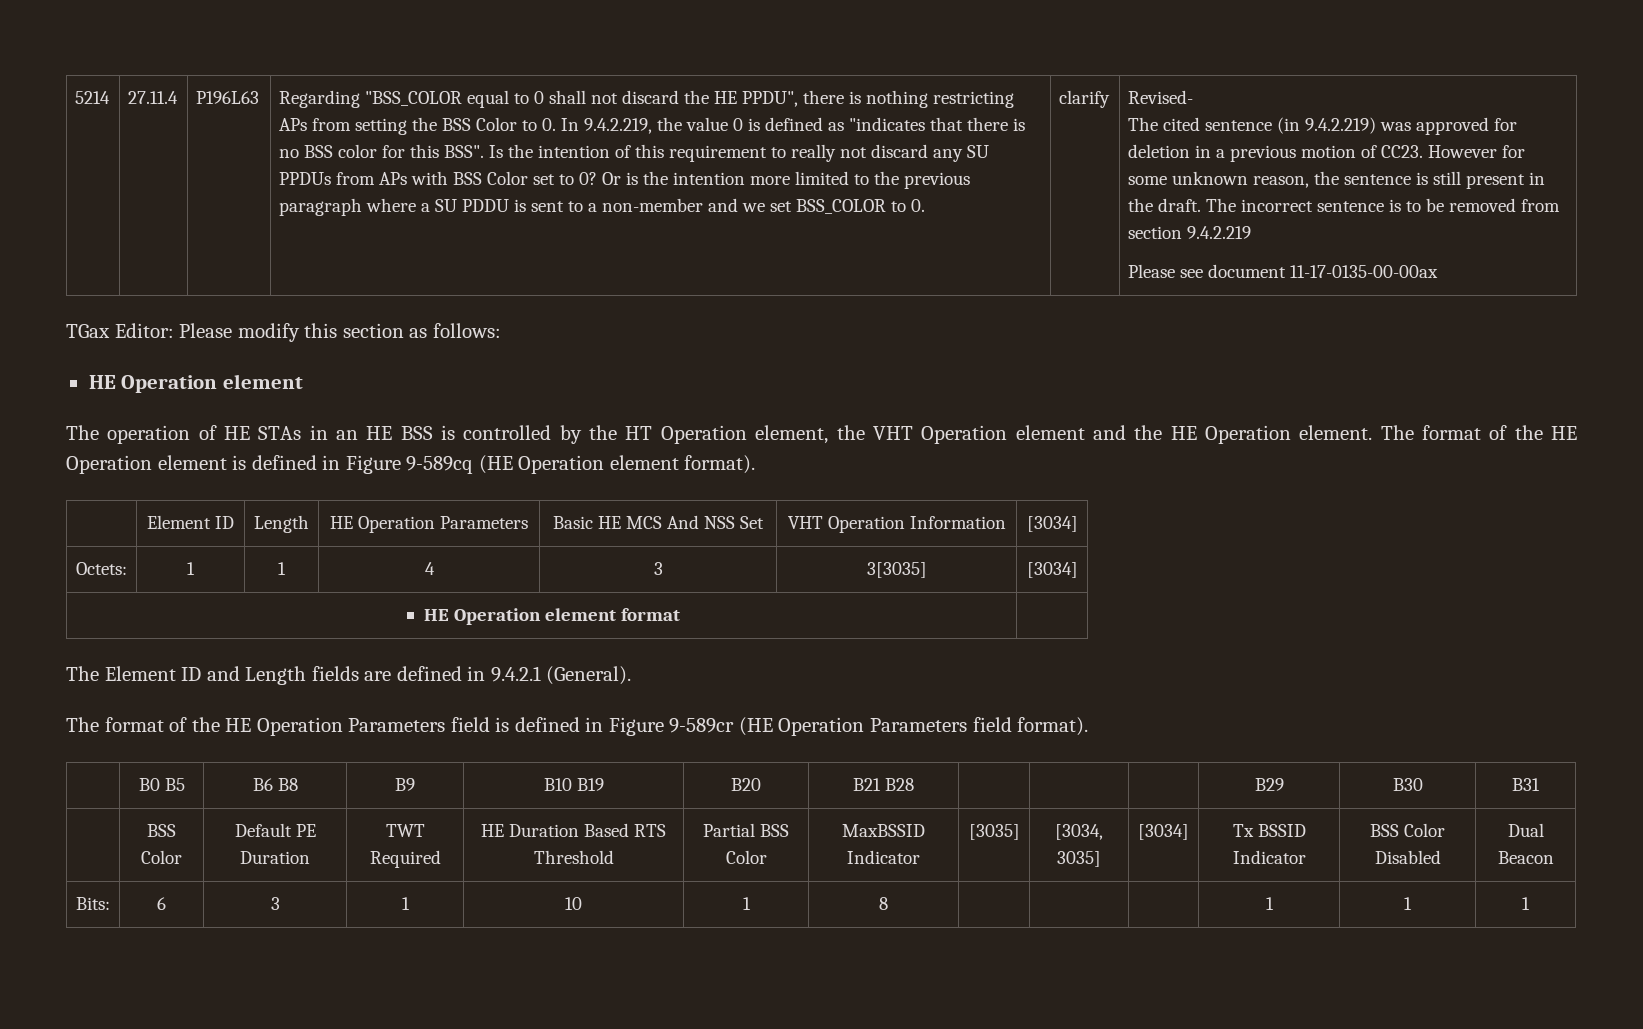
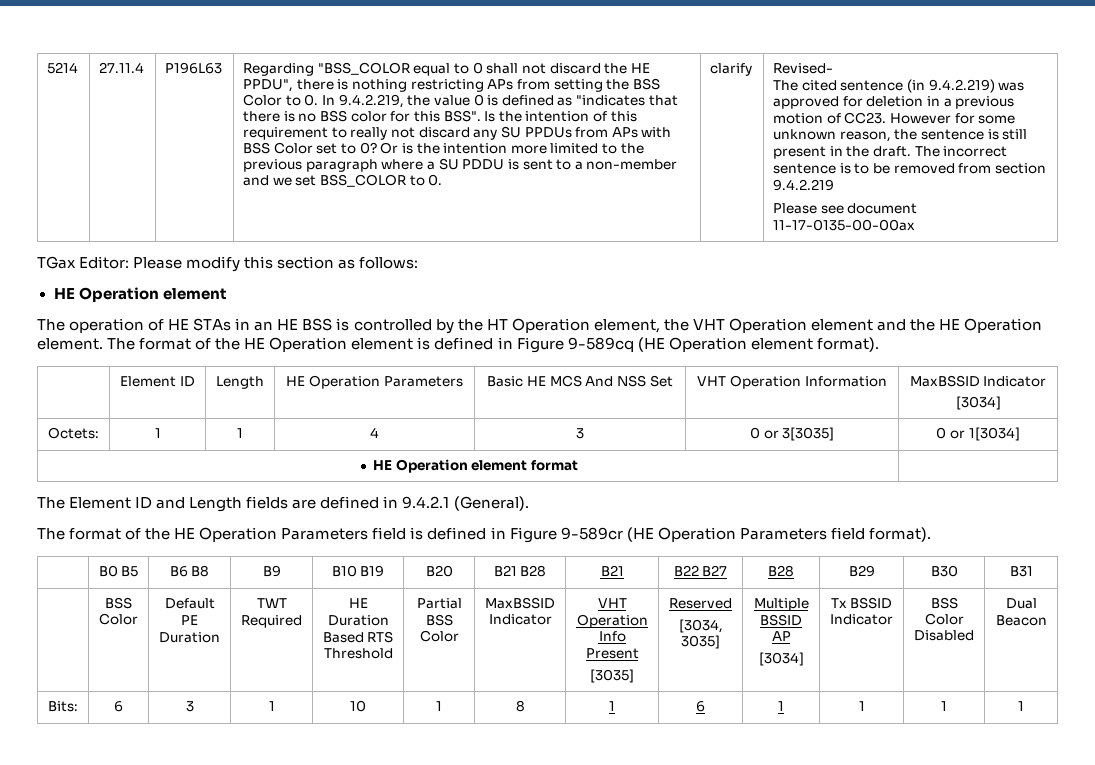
- | Element ID | Length | HE Operation Parameters | Basic HE MCS And NSS Set | VHT Operation Information | [3034]
+ | Element ID | Length | HE Operation Parameters | Basic HE MCS And NSS Set | VHT Operation Information | MaxBSSID Indicator
+ [3034]
- Octets: | 1 | 1 | 4 | 3 | 3[3035] | [3034]
+ Octets: | 1 | 1 | 4 | 3 | 0 or 3[3035] | 0 or 1[3034]
- | B0 B5 | B6 B8 | B9 | B10 B19 | B20 | B21 B28 | | | | B29 | B30 | B31
+ | B0 B5 | B6 B8 | B9 | B10 B19 | B20 | B21 B28 | B21 | B22 B27 | B28 | B29 | B30 | B31
- | BSS Color | Default PE Duration | TWT Required | HE Duration Based RTS Threshold | Partial BSS Color | MaxBSSID Indicator | [3035] | [3034, 3035] | [3034] | Tx BSSID Indicator | BSS Color Disabled | Dual Beacon
+ | BSS Color | Default PE Duration | TWT Required | HE Duration Based RTS Threshold | Partial BSS Color | MaxBSSID Indicator | VHT Operation Info Present
+ [3035] | Reserved
+ [3034, 3035] | Multiple BSSID AP
+ [3034] | Tx BSSID Indicator | BSS Color Disabled | Dual Beacon
- Bits: | 6 | 3 | 1 | 10 | 1 | 8 | | | | 1 | 1 | 1
+ Bits: | 6 | 3 | 1 | 10 | 1 | 8 | 1 | 6 | 1 | 1 | 1 | 1

